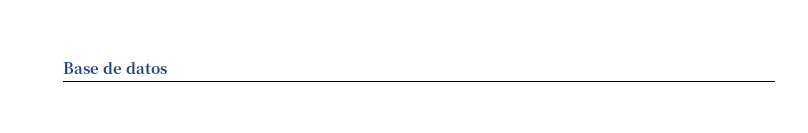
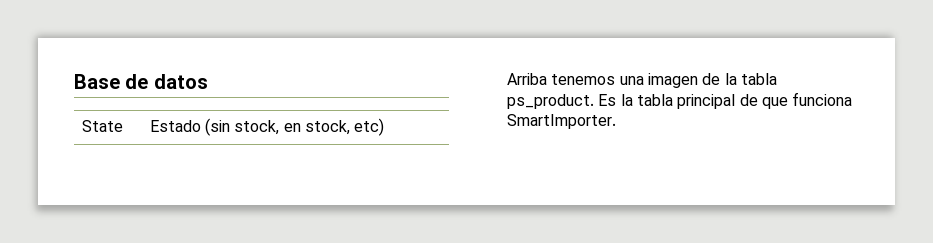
+ State | Estado (sin stock, en stock, etc)
+ Arriba tenemos una imagen de la tabla ps_product. Es la tabla principal de que funciona SmartImporter.

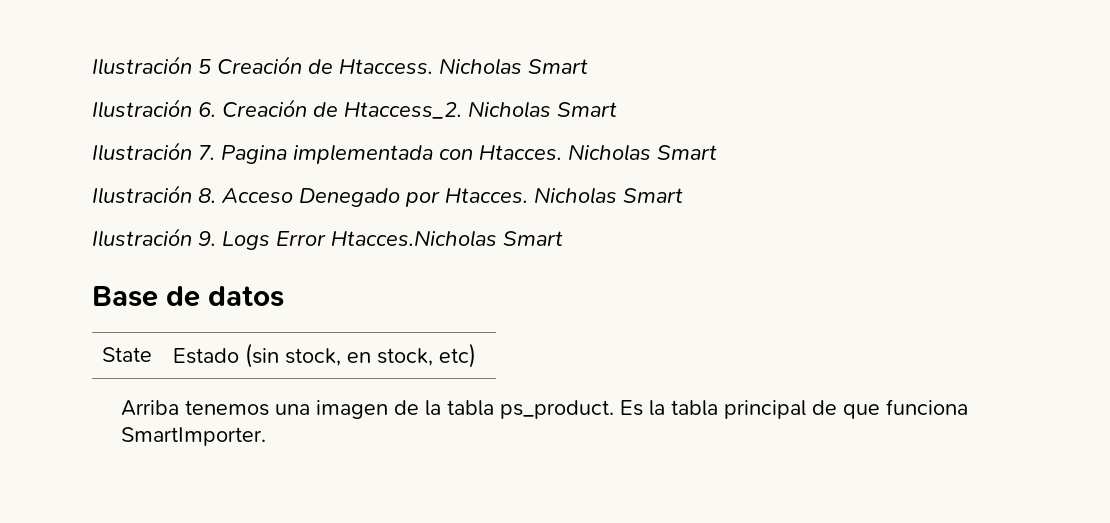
+ Ilustración 5 Creación de Htaccess. Nicholas Smart
+ Ilustración 6. Creación de Htaccess_2. Nicholas Smart
+ Ilustración 7. Pagina implementada con Htacces. Nicholas Smart
+ Ilustración 8. Acceso Denegado por Htacces. Nicholas Smart
+ Ilustración 9. Logs Error Htacces.Nicholas Smart

